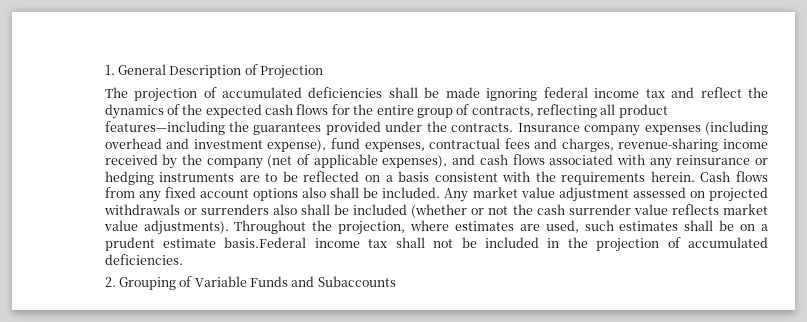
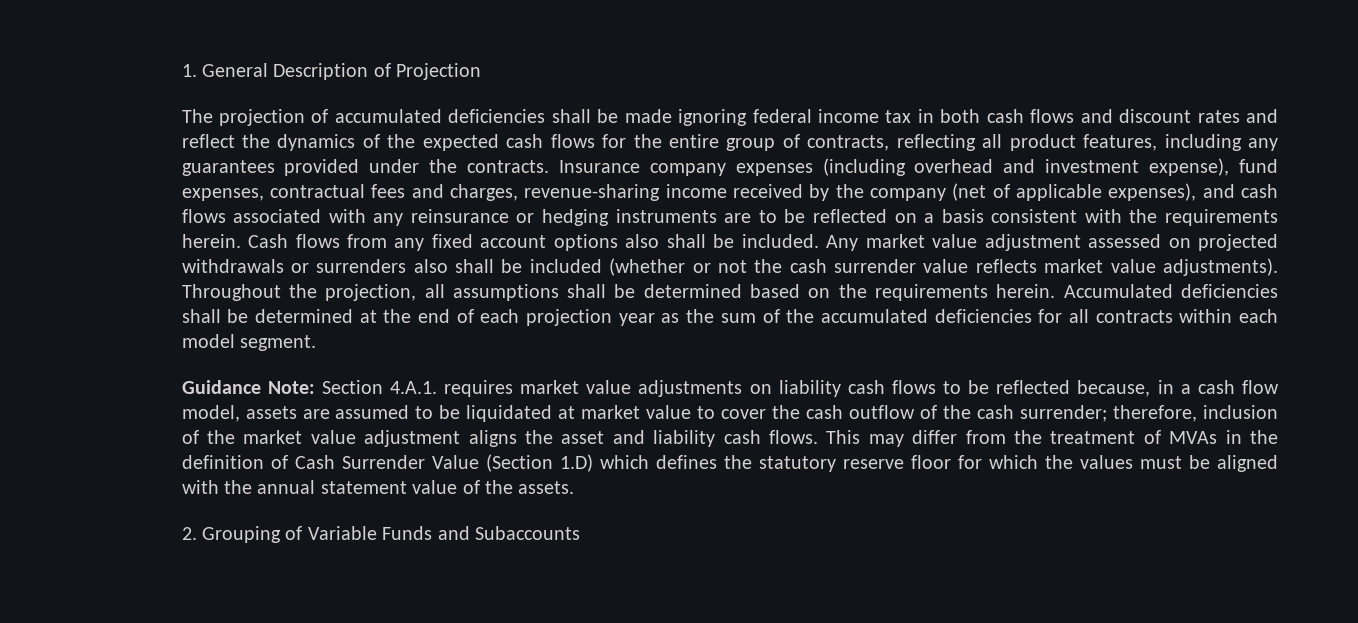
- The projection of accumulated deficiencies shall be made ignoring federal income tax and reflect the dynamics of the expected cash flows for the entire group of contracts, reflecting all product features—including the guarantees provided under the contracts.
+ The projection of accumulated deficiencies shall be made ignoring federal income tax in both cash flows and discount rates and reflect the dynamics of the expected cash flows for the entire group of contracts, reflecting all product features, including any guarantees provided under the contracts.
- Throughout the projection, where estimates are used, such estimates shall be on a prudent estimate basis.Federal income tax shall not be included in the projection of accumulated deficiencies.
+ Throughout the projection, all assumptions shall be determined based on the requirements herein. Accumulated deficiencies shall be determined at the end of each projection year as the sum of the accumulated deficiencies for all contracts within each model segment.
+ Guidance Note: Section 4.A.1. requires market value adjustments on liability cash flows to be reflected because, in a cash flow model, assets are assumed to be liquidated at market value to cover the cash outflow of the cash surrender; therefore, inclusion of the market value adjustment aligns the asset and liability cash flows. This may differ from the treatment of MVAs in the definition of Cash Surrender Value (Section 1.D) which defines the statutory reserve floor for which the values must be aligned with the annual statement value of the assets.

